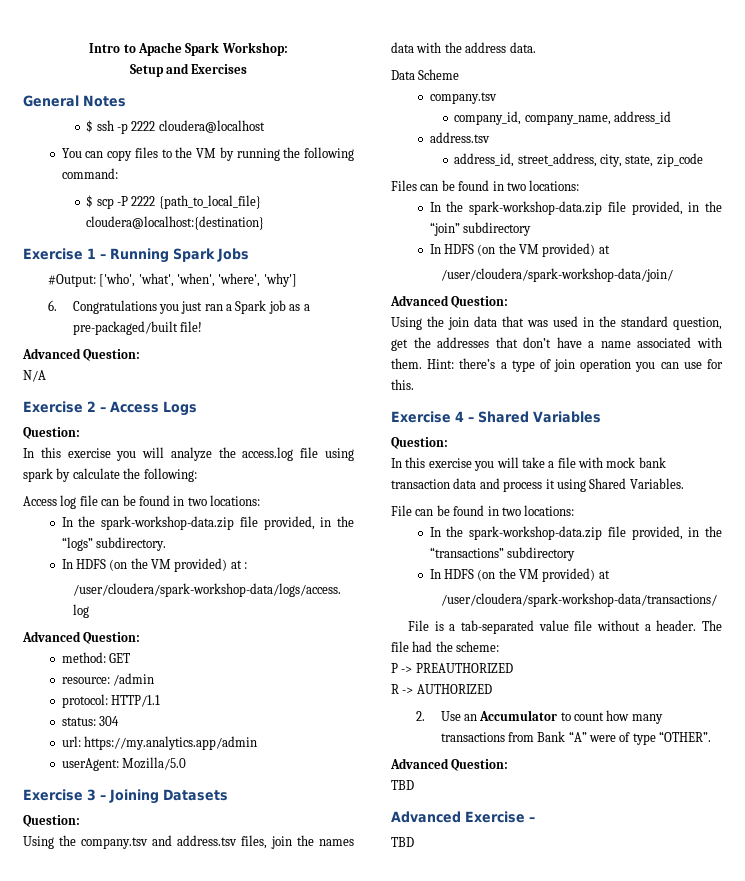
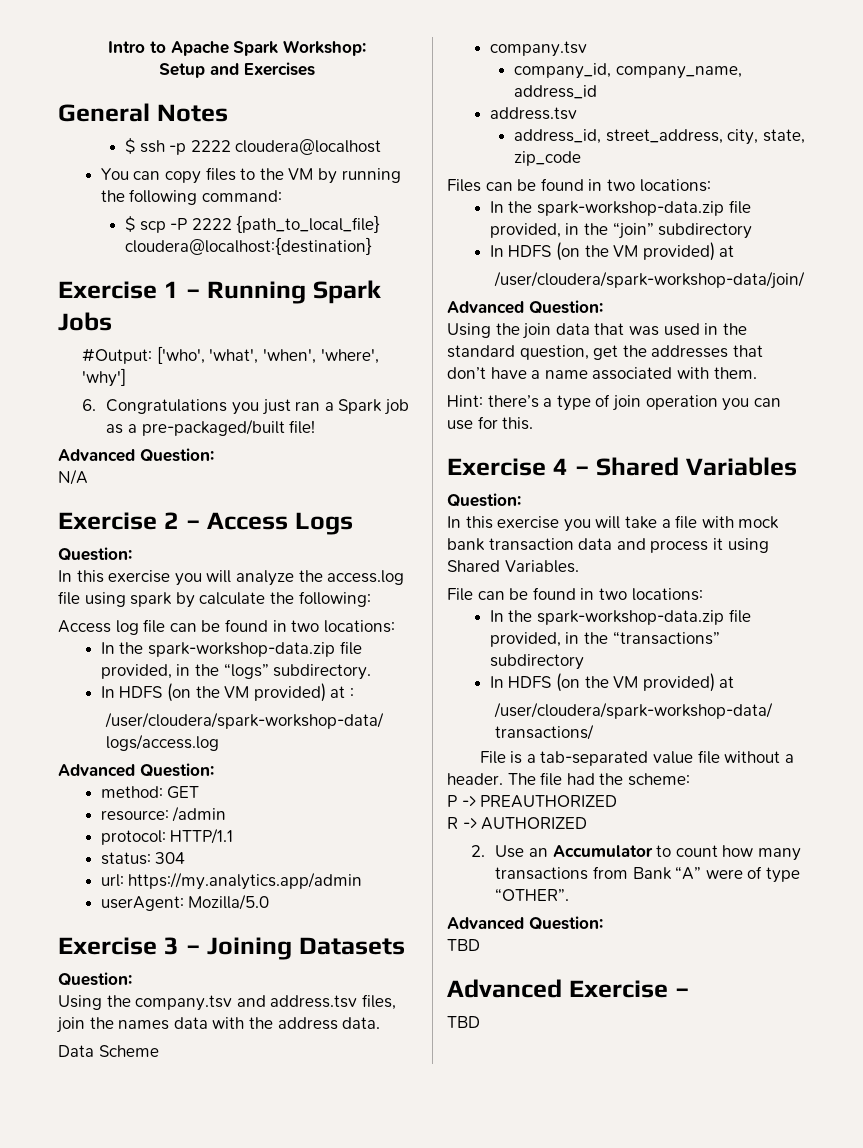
- Using the join data that was used in the standard question, get the addresses that don’t have a name associated with them. Hint: there’s a type of join operation you can use for this.
+ Using the join data that was used in the standard question, get the addresses that don’t have a name associated with them.
+ Hint: there’s a type of join operation you can use for this.

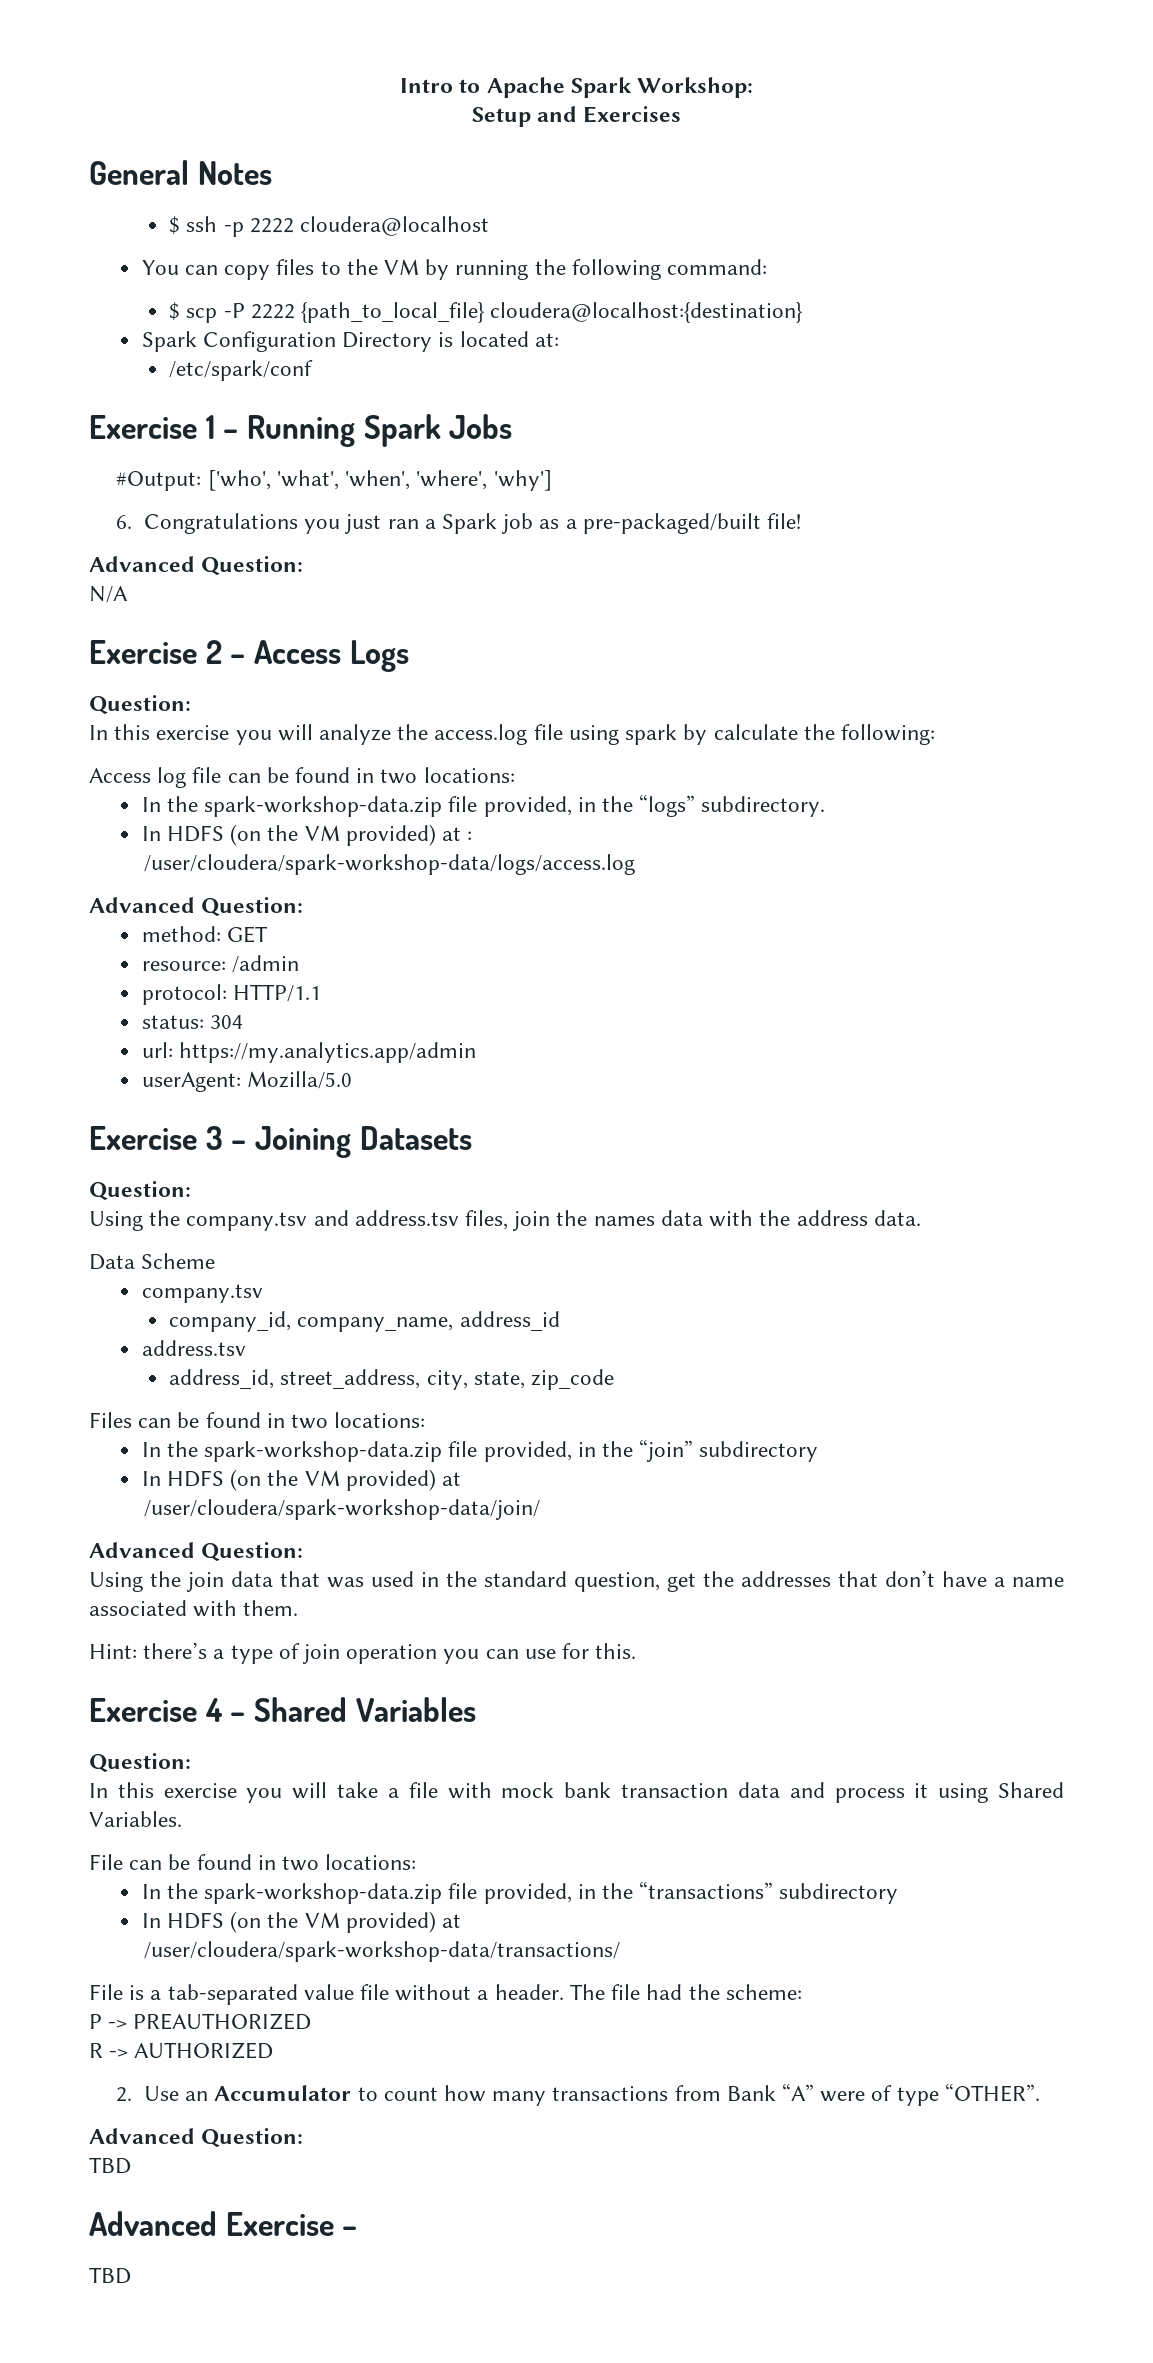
+ Spark Configuration Directory is located at:
+ /etc/spark/conf

